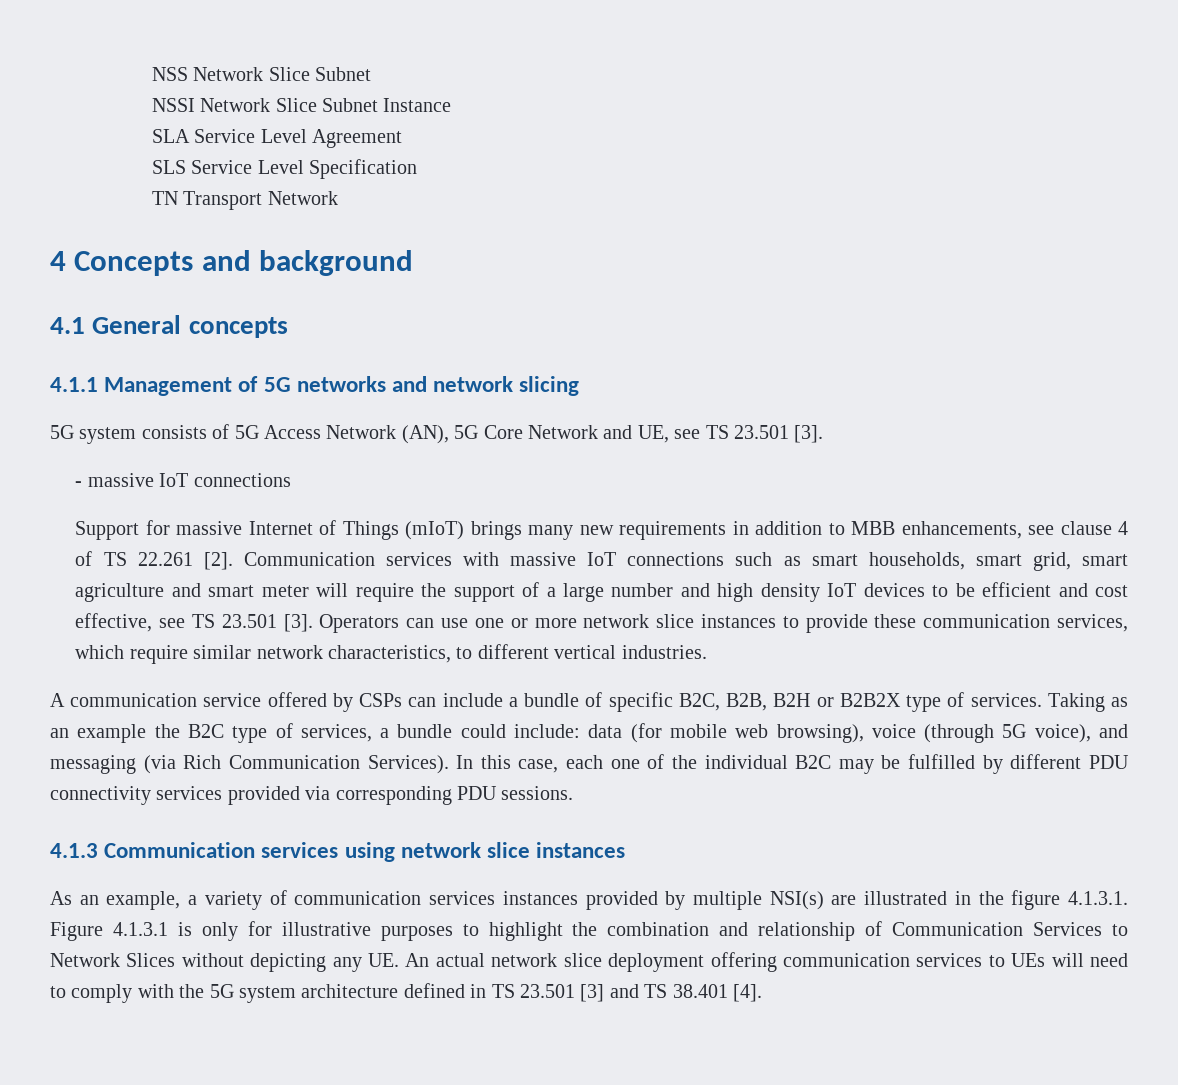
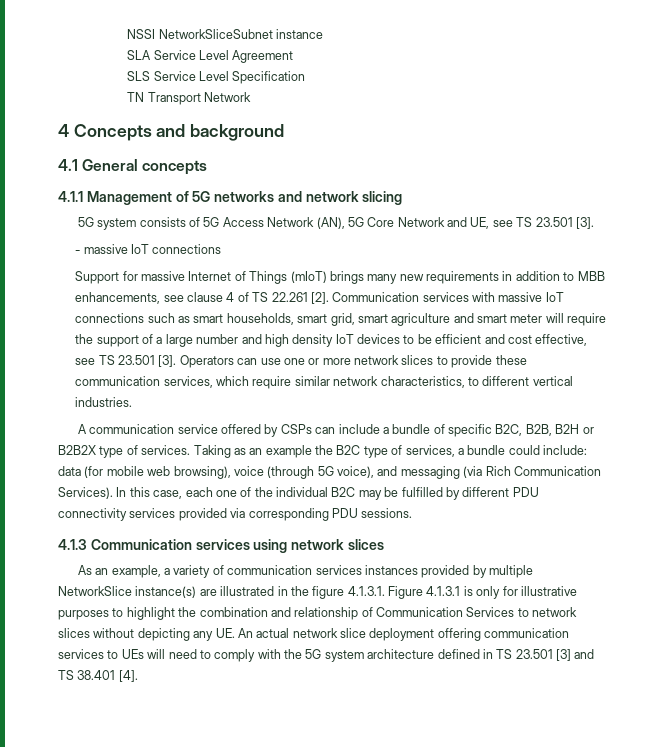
- NSS Network Slice Subnet
- NSSI Network Slice Subnet Instance
+ NSSI NetworkSliceSubnet instance
- Operators can use one or more network slice instances to provide these communication services, which require similar network characteristics, to different vertical industries.
+ Operators can use one or more network slices to provide these communication services, which require similar network characteristics, to different vertical industries.
- 4.1.3 Communication services using network slice instances
+ 4.1.3 Communication services using network slices
- As an example, a variety of communication services instances provided by multiple NSI(s) are illustrated in the figure 4.1.3.1. Figure 4.1.3.1 is only for illustrative purposes to highlight the combination and relationship of Communication Services to Network Slices without depicting any UE. An actual network slice deployment offering communication services to UEs will need to comply with the 5G system architecture defined in TS 23.501 [3] and TS 38.401 [4].
+ As an example, a variety of communication services instances provided by multiple NetworkSlice instance(s) are illustrated in the figure 4.1.3.1. Figure 4.1.3.1 is only for illustrative purposes to highlight the combination and relationship of Communication Services to network slices without depicting any UE. An actual network slice deployment offering communication services to UEs will need to comply with the 5G system architecture defined in TS 23.501 [3] and TS 38.401 [4].

